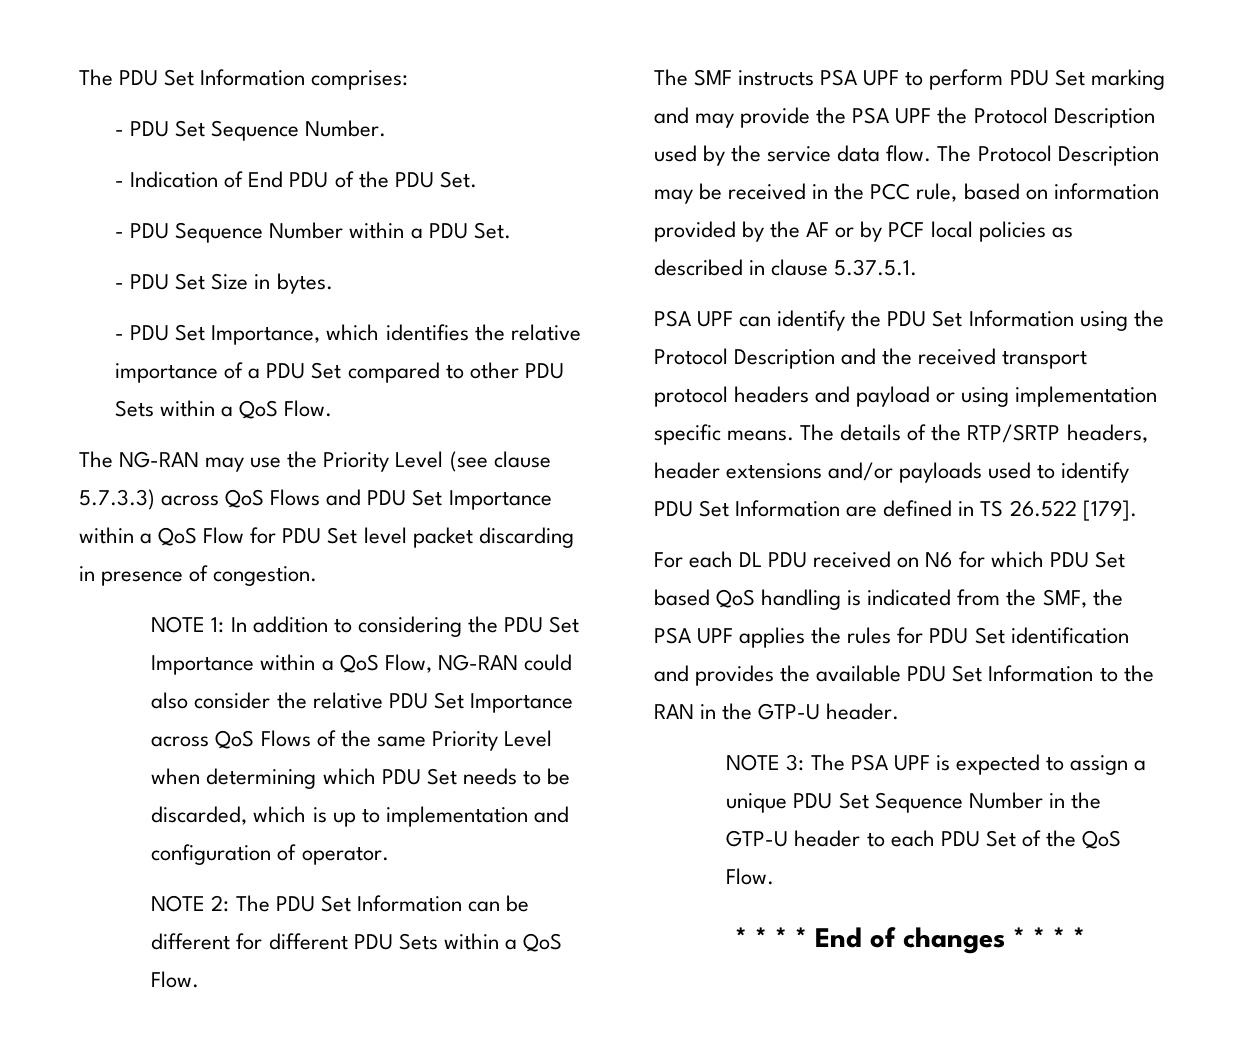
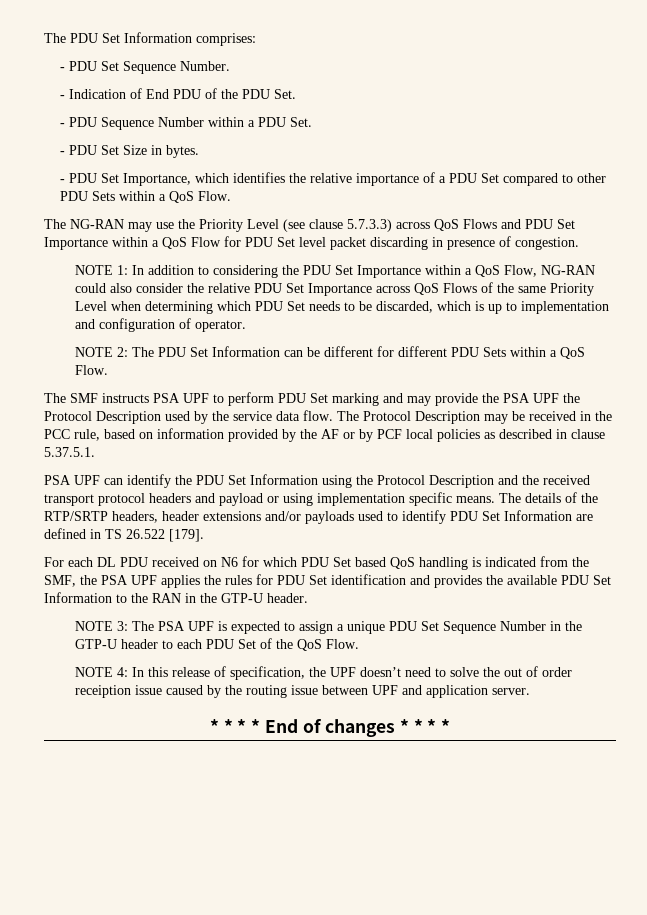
+ NOTE 4: In this release of specification, the UPF doesn’t need to solve the out of order receiption issue caused by the routing issue between UPF and application server.

